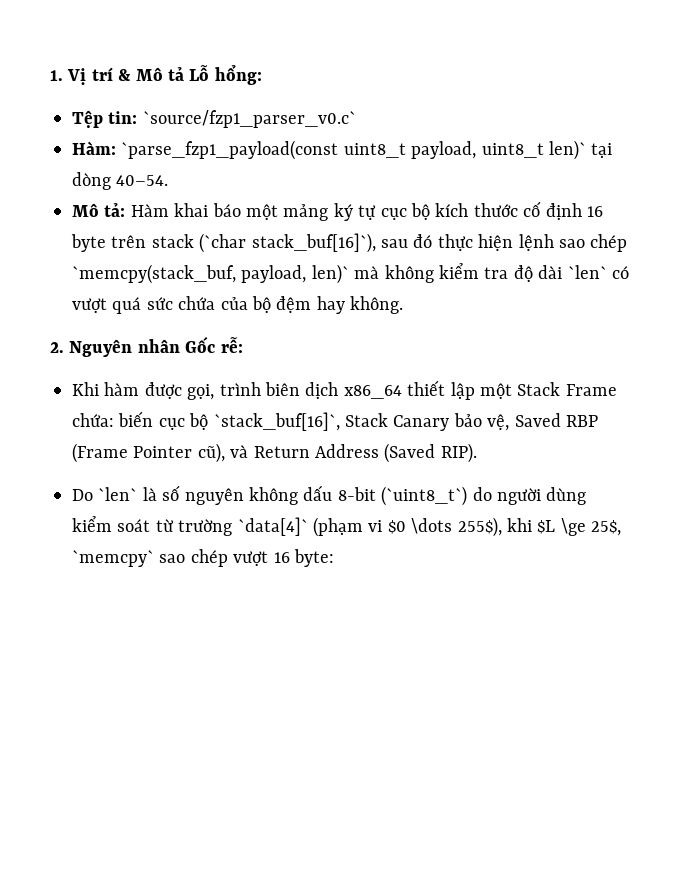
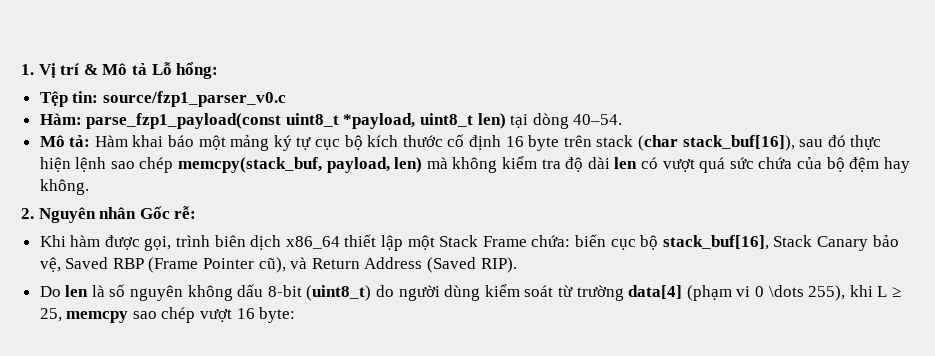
- Tệp tin: `source/fzp1_parser_v0.c`
+ Tệp tin: source/fzp1_parser_v0.c
- Hàm: `parse_fzp1_payload(const uint8_t payload, uint8_t len)` tại dòng 40–54.
+ Hàm: parse_fzp1_payload(const uint8_t *payload, uint8_t len) tại dòng 40–54.
- Mô tả: Hàm khai báo một mảng ký tự cục bộ kích thước cố định 16 byte trên stack (`char stack_buf[16]`), sau đó thực hiện lệnh sao chép `memcpy(stack_buf, payload, len)` mà không kiểm tra độ dài `len` có vượt quá sức chứa của bộ đệm hay không.
+ Mô tả: Hàm khai báo một mảng ký tự cục bộ kích thước cố định 16 byte trên stack (char stack_buf[16]), sau đó thực hiện lệnh sao chép memcpy(stack_buf, payload, len) mà không kiểm tra độ dài len có vượt quá sức chứa của bộ đệm hay không.
- Khi hàm được gọi, trình biên dịch x86_64 thiết lập một Stack Frame chứa: biến cục bộ `stack_buf[16]`, Stack Canary bảo vệ, Saved RBP (Frame Pointer cũ), và Return Address (Saved RIP).
+ Khi hàm được gọi, trình biên dịch x86_64 thiết lập một Stack Frame chứa: biến cục bộ stack_buf[16], Stack Canary bảo vệ, Saved RBP (Frame Pointer cũ), và Return Address (Saved RIP).
- Do `len` là số nguyên không dấu 8-bit (`uint8_t`) do người dùng kiểm soát từ trường `data[4]` (phạm vi $0 \dots 255$), khi $L \ge 25$, `memcpy` sao chép vượt 16 byte:
+ Do len là số nguyên không dấu 8-bit (uint8_t) do người dùng kiểm soát từ trường data[4] (phạm vi 0 \dots 255), khi L ≥ 25, memcpy sao chép vượt 16 byte:

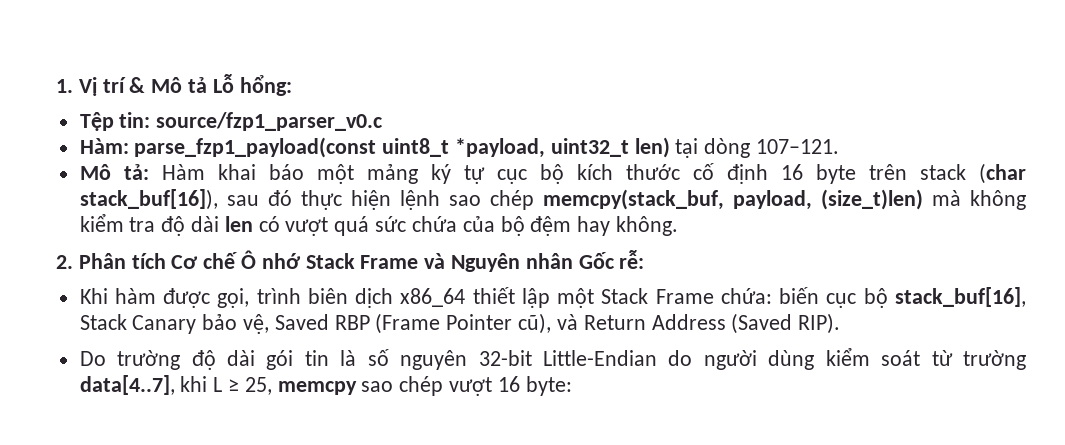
- Hàm: parse_fzp1_payload(const uint8_t *payload, uint8_t len) tại dòng 40–54.
+ Hàm: parse_fzp1_payload(const uint8_t *payload, uint32_t len) tại dòng 107–121.
- Mô tả: Hàm khai báo một mảng ký tự cục bộ kích thước cố định 16 byte trên stack (char stack_buf[16]), sau đó thực hiện lệnh sao chép memcpy(stack_buf, payload, len) mà không kiểm tra độ dài len có vượt quá sức chứa của bộ đệm hay không.
+ Mô tả: Hàm khai báo một mảng ký tự cục bộ kích thước cố định 16 byte trên stack (char stack_buf[16]), sau đó thực hiện lệnh sao chép memcpy(stack_buf, payload, (size_t)len) mà không kiểm tra độ dài len có vượt quá sức chứa của bộ đệm hay không.
- 2. Nguyên nhân Gốc rễ:
+ 2. Phân tích Cơ chế Ô nhớ Stack Frame và Nguyên nhân Gốc rễ:
- Do len là số nguyên không dấu 8-bit (uint8_t) do người dùng kiểm soát từ trường data[4] (phạm vi 0 \dots 255), khi L ≥ 25, memcpy sao chép vượt 16 byte:
+ Do trường độ dài gói tin là số nguyên 32-bit Little-Endian do người dùng kiểm soát từ trường data[4..7], khi L ≥ 25, memcpy sao chép vượt 16 byte:

